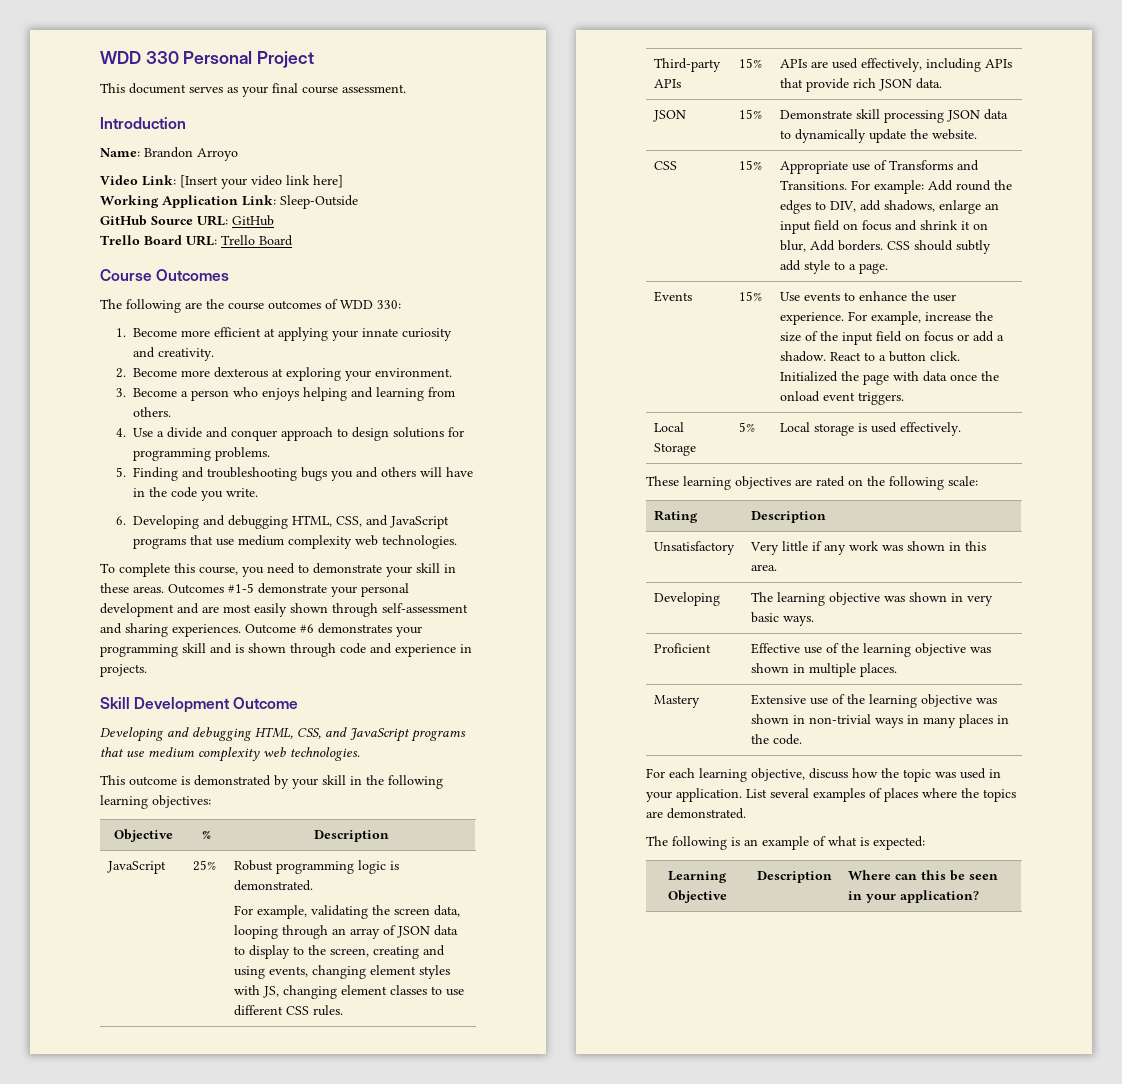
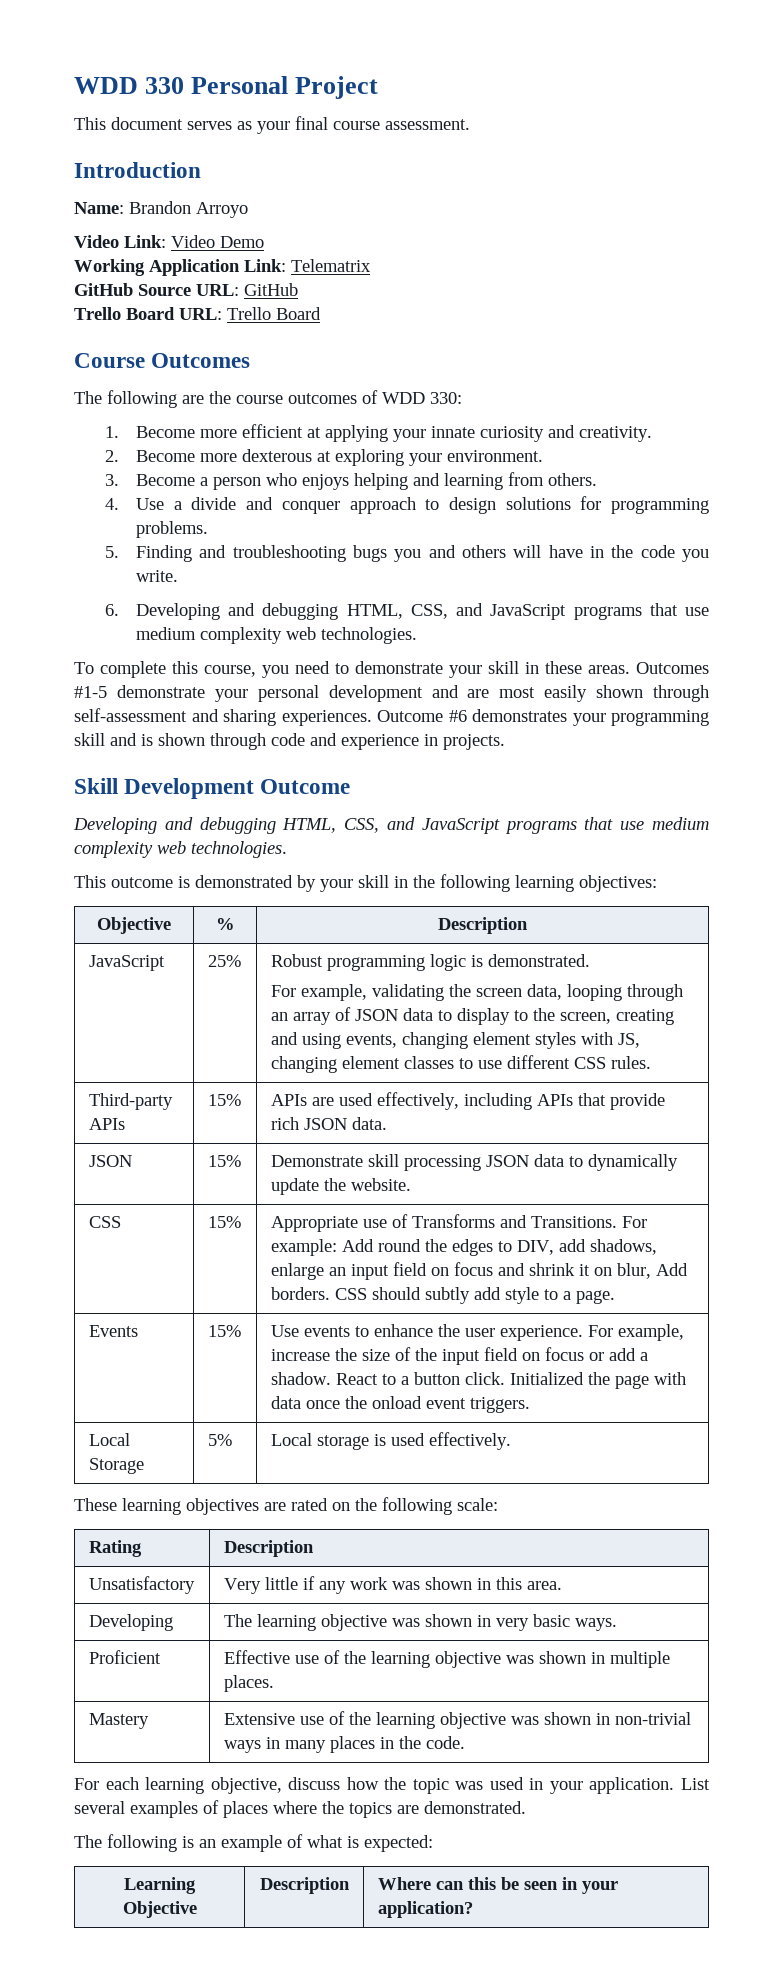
- Video Link: [Insert your video link here]
+ Video Link: Video Demo
- Working Application Link: Sleep-Outside
+ Working Application Link: Telematrix

